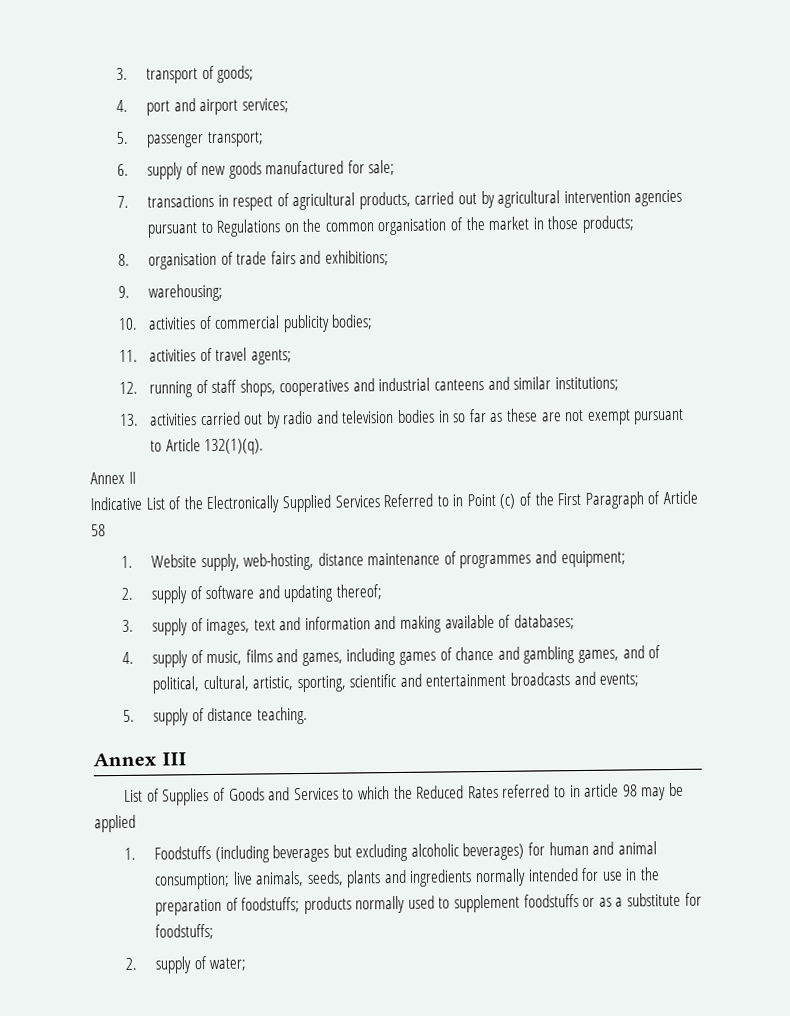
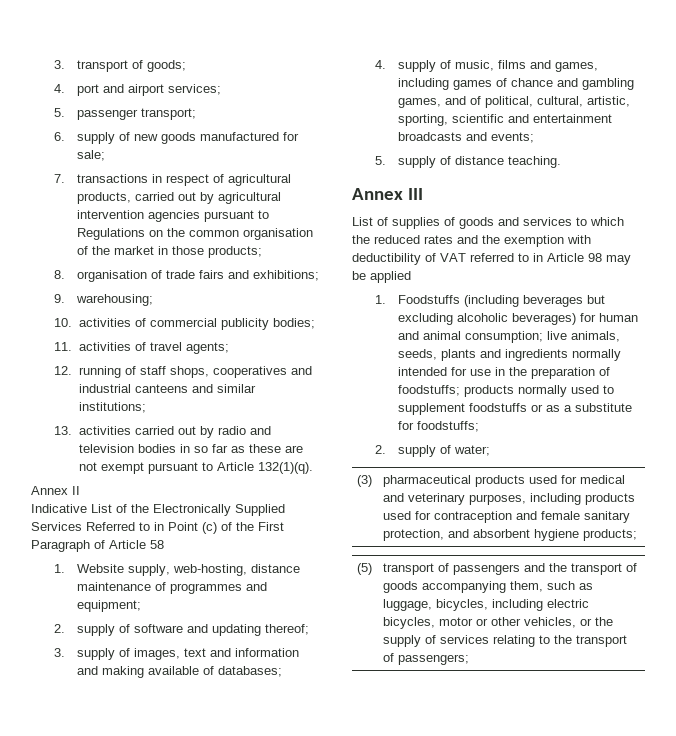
- List of Supplies of Goods and Services to which the Reduced Rates referred to in article 98 may be applied
+ List of supplies of goods and services to which the reduced rates and the exemption with deductibility of VAT referred to in Article 98 may be applied
+ (3) | pharmaceutical products used for medical and veterinary purposes, including products used for contraception and female sanitary protection, and absorbent hygiene products;
+ (5) | transport of passengers and the transport of goods accompanying them, such as luggage, bicycles, including electric bicycles, motor or other vehicles, or the supply of services relating to the transport of passengers;

